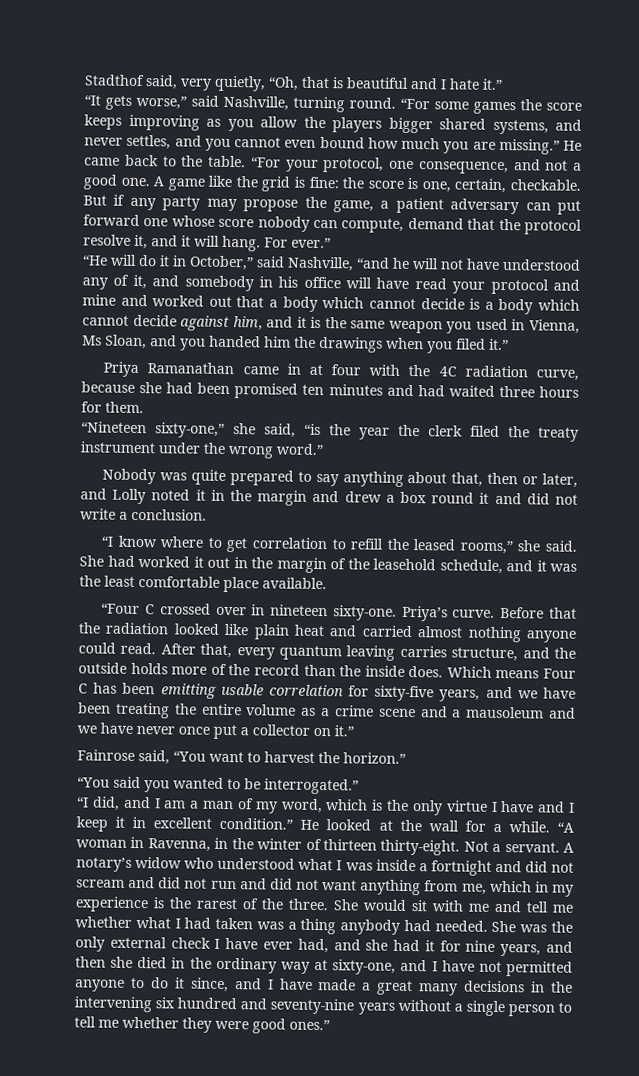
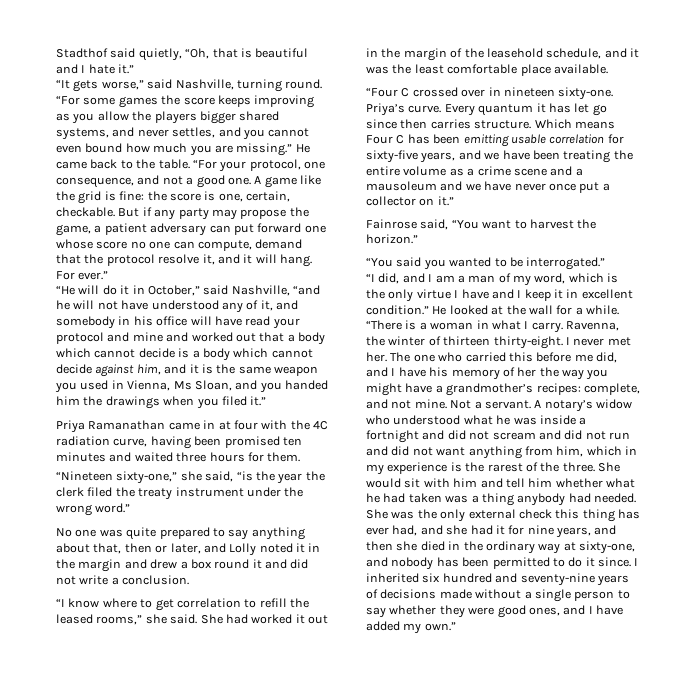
- Stadthof said, very quietly, “Oh, that is beautiful and I hate it.”
+ Stadthof said quietly, “Oh, that is beautiful and I hate it.”
- But if any party may propose the game, a patient adversary can put forward one whose score nobody can compute, demand that the protocol resolve it, and it will hang.
+ But if any party may propose the game, a patient adversary can put forward one whose score no one can compute, demand that the protocol resolve it, and it will hang.
- Priya Ramanathan came in at four with the 4C radiation curve, because she had been promised ten minutes and had waited three hours for them.
+ Priya Ramanathan came in at four with the 4C radiation curve, having been promised ten minutes and waited three hours for them.
- Nobody was quite prepared to say anything about that, then or later, and Lolly noted it in the margin and drew a box round it and did not write a conclusion.
+ No one was quite prepared to say anything about that, then or later, and Lolly noted it in the margin and drew a box round it and did not write a conclusion.
- Before that the radiation looked like plain heat and carried almost nothing anyone could read. After that, every quantum leaving carries structure, and the outside holds more of the record than the inside does.
+ Every quantum it has let go since then carries structure.
- “A woman in Ravenna, in the winter of thirteen thirty-eight.
+ “There is a woman in what I carry. Ravenna, the winter of thirteen thirty-eight.
+ I never met her. The one who carried this before me did, and I have his memory of her the way you might have a grandmother’s recipes: complete, and not mine.
- A notary’s widow who understood what I was inside a fortnight and did not scream and did not run and did not want anything from me, which in my experience is the rarest of the three.
+ A notary’s widow who understood what he was inside a fortnight and did not scream and did not run and did not want anything from him, which in my experience is the rarest of the three.
- She would sit with me and tell me whether what I had taken was a thing anybody had needed.
+ She would sit with him and tell him whether what he had taken was a thing anybody had needed.
- She was the only external check I have ever had, and she had it for nine years, and then she died in the ordinary way at sixty-one, and I have not permitted anyone to do it since, and I have made a great many decisions in the intervening six hundred and seventy-nine years without a single person to tell me whether they were good ones.”
+ She was the only external check this thing has ever had, and she had it for nine years, and then she died in the ordinary way at sixty-one, and nobody has been permitted to do it since. I inherited six hundred and seventy-nine years of decisions made without a single person to say whether they were good ones, and I have added my own.”

